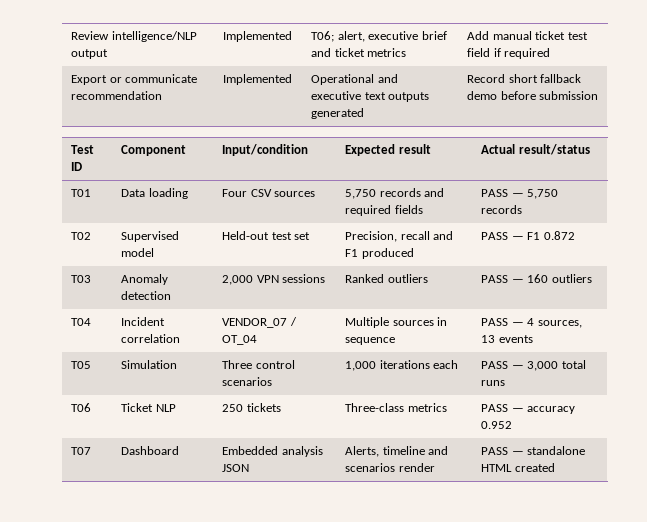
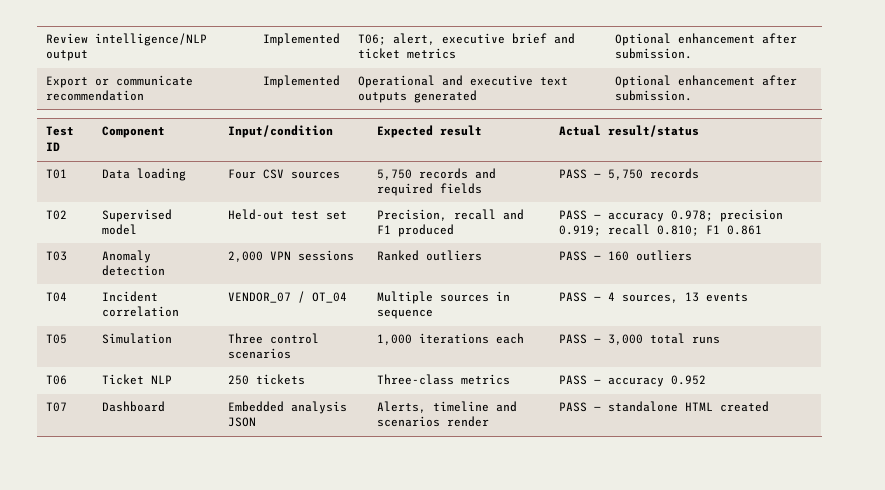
- Review intelligence/NLP output | Implemented | T06; alert, executive brief and ticket metrics | Add manual ticket test field if required
+ Review intelligence/NLP output | Implemented | T06; alert, executive brief and ticket metrics | Optional enhancement after submission.
- Export or communicate recommendation | Implemented | Operational and executive text outputs generated | Record short fallback demo before submission
+ Export or communicate recommendation | Implemented | Operational and executive text outputs generated | Optional enhancement after submission.
- T02 | Supervised model | Held-out test set | Precision, recall and F1 produced | PASS — F1 0.872
+ T02 | Supervised model | Held-out test set | Precision, recall and F1 produced | PASS — accuracy 0.978; precision 0.919; recall 0.810; F1 0.861

